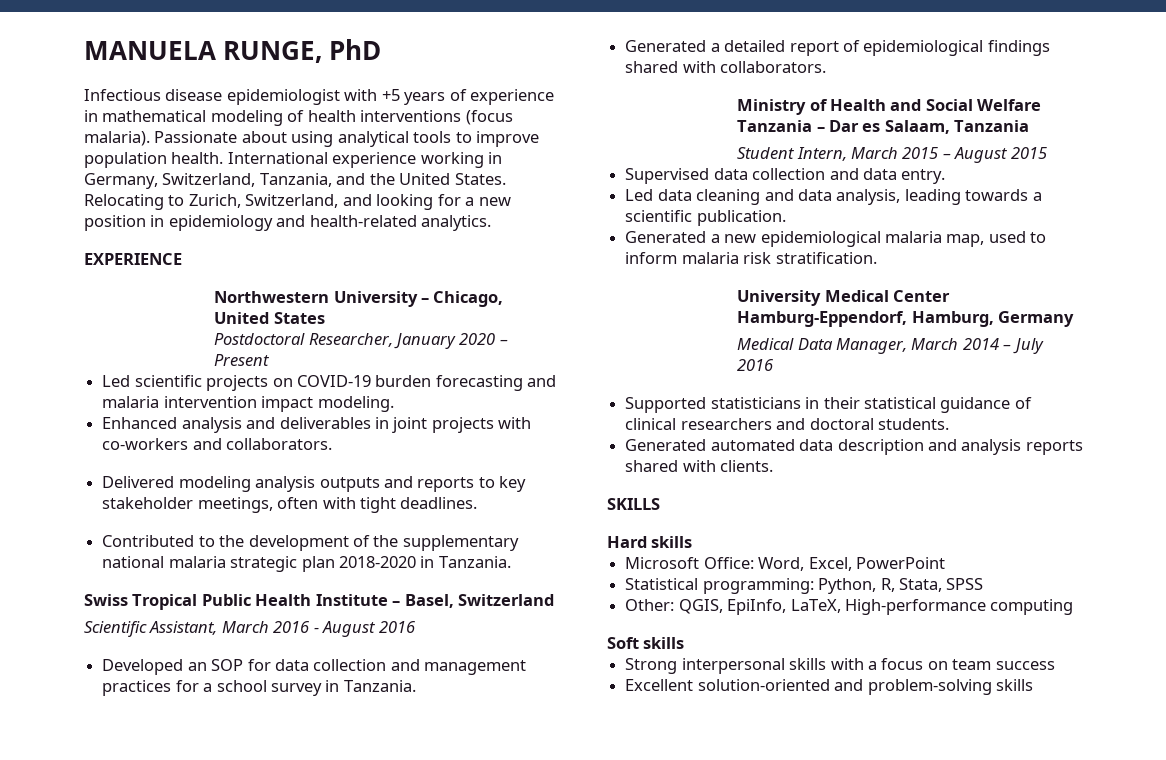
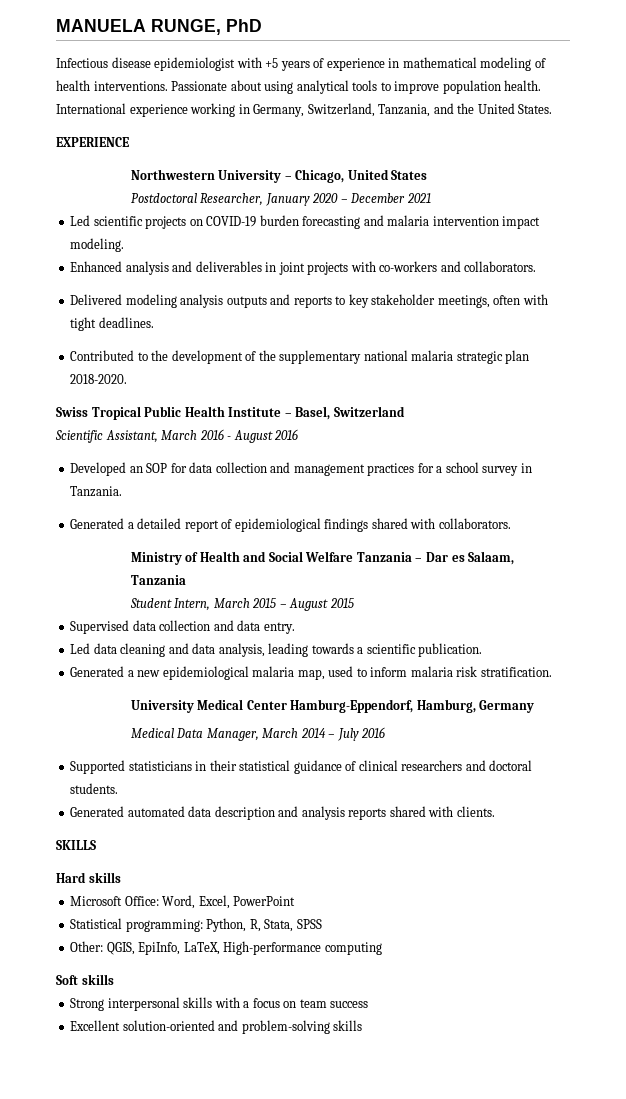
- Infectious disease epidemiologist with +5 years of experience in mathematical modeling of health interventions (focus malaria).
+ Infectious disease epidemiologist with +5 years of experience in mathematical modeling of health interventions.
- Relocating to Zurich, Switzerland, and looking for a new position in epidemiology and health-related analytics.
- Postdoctoral Researcher, January 2020 – Present
+ Postdoctoral Researcher, January 2020 – December 2021
- Contributed to the development of the supplementary national malaria strategic plan 2018-2020 in Tanzania.
+ Contributed to the development of the supplementary national malaria strategic plan 2018-2020.

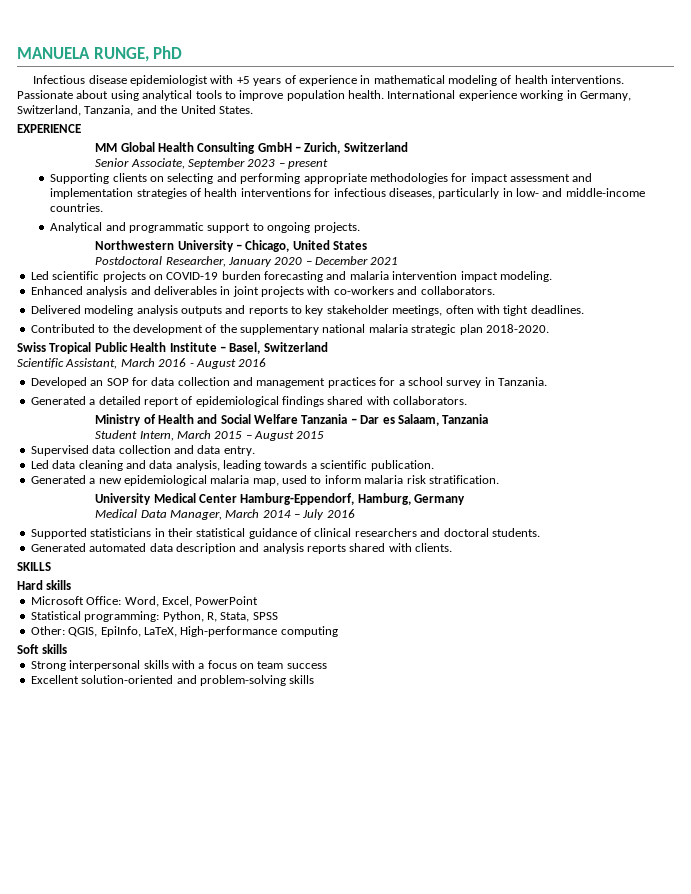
+ MM Global Health Consulting GmbH – Zurich, Switzerland
+ Senior Associate, September 2023 – present
+ Supporting clients on selecting and performing appropriate methodologies for impact assessment and implementation strategies of health interventions for infectious diseases, particularly in low- and middle-income countries.
+ Analytical and programmatic support to ongoing projects.

